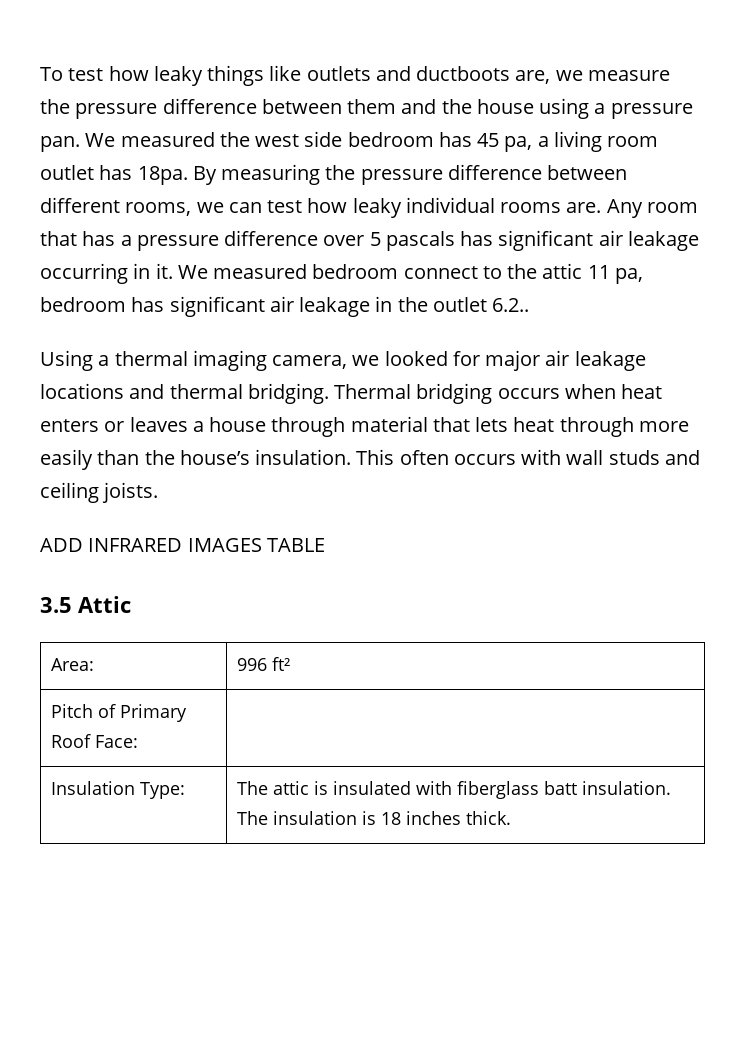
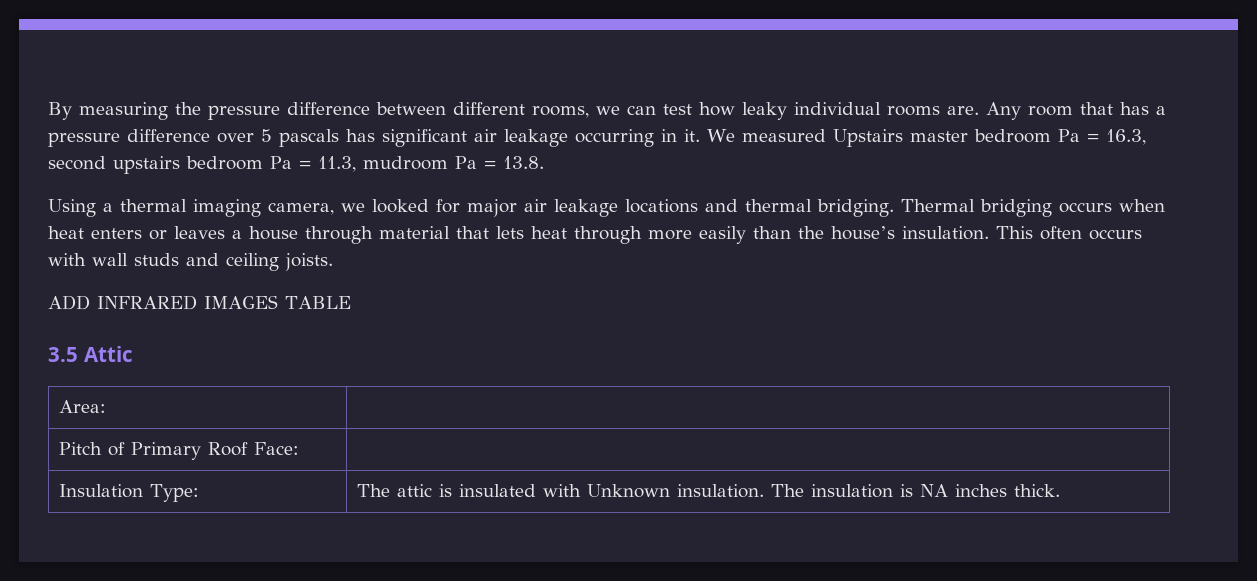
- To test how leaky things like outlets and ductboots are, we measure the pressure difference between them and the house using a pressure pan. We measured the west side bedroom has 45 pa, a living room outlet has 18pa.
- We measured bedroom connect to the attic 11 pa, bedroom has significant air leakage in the outlet 6.2..
+ We measured Upstairs master bedroom Pa = 16.3, second upstairs bedroom Pa = 11.3, mudroom Pa = 13.8.
- Area: | 996 ft²
+ Area: |
- Insulation Type: | The attic is insulated with fiberglass batt insulation. The insulation is 18 inches thick.
+ Insulation Type: | The attic is insulated with Unknown insulation. The insulation is NA inches thick.

